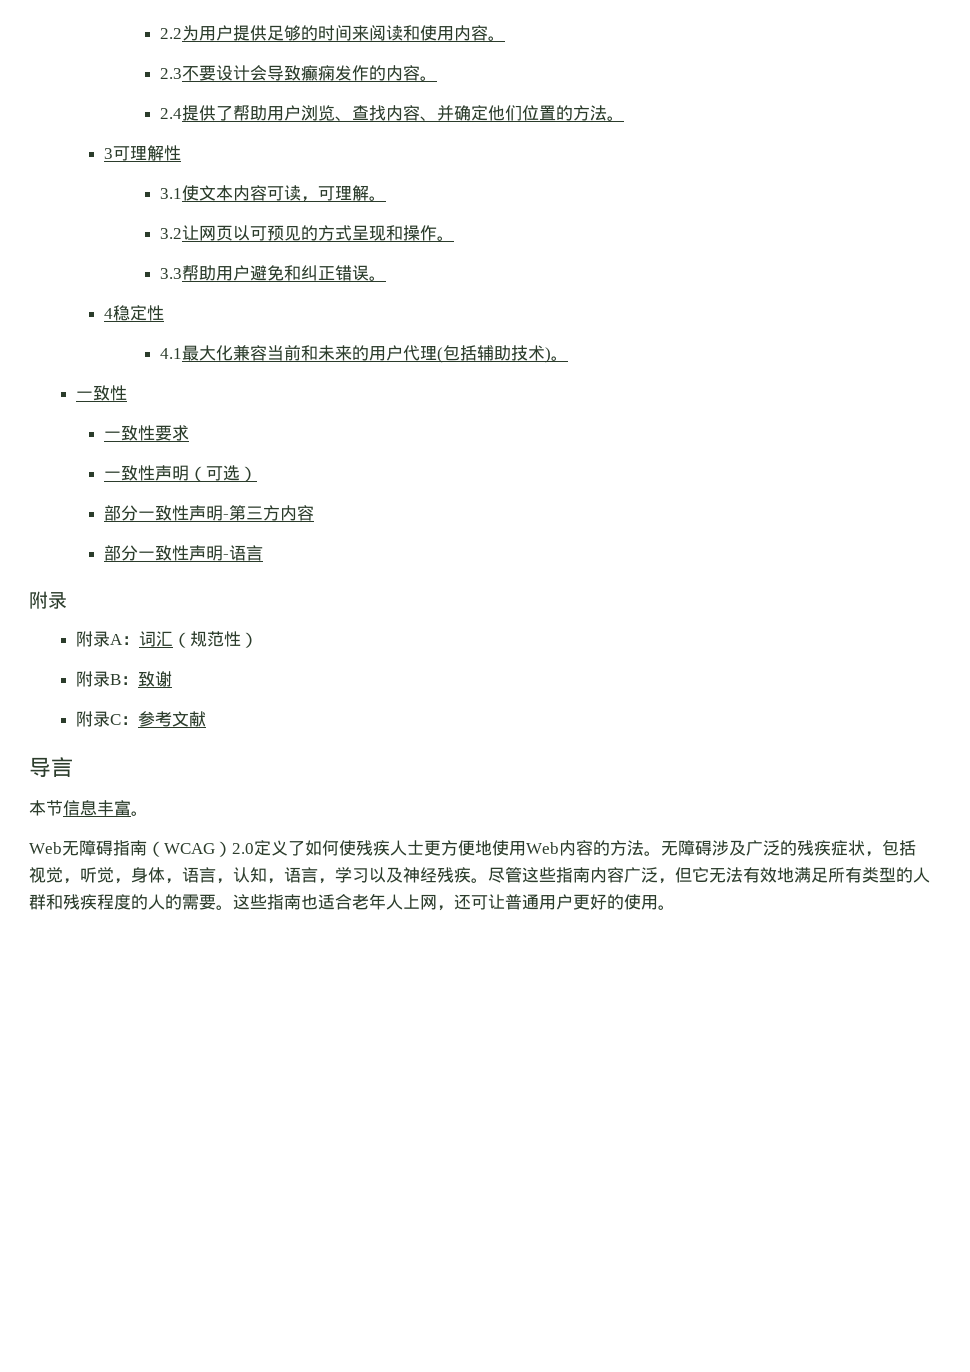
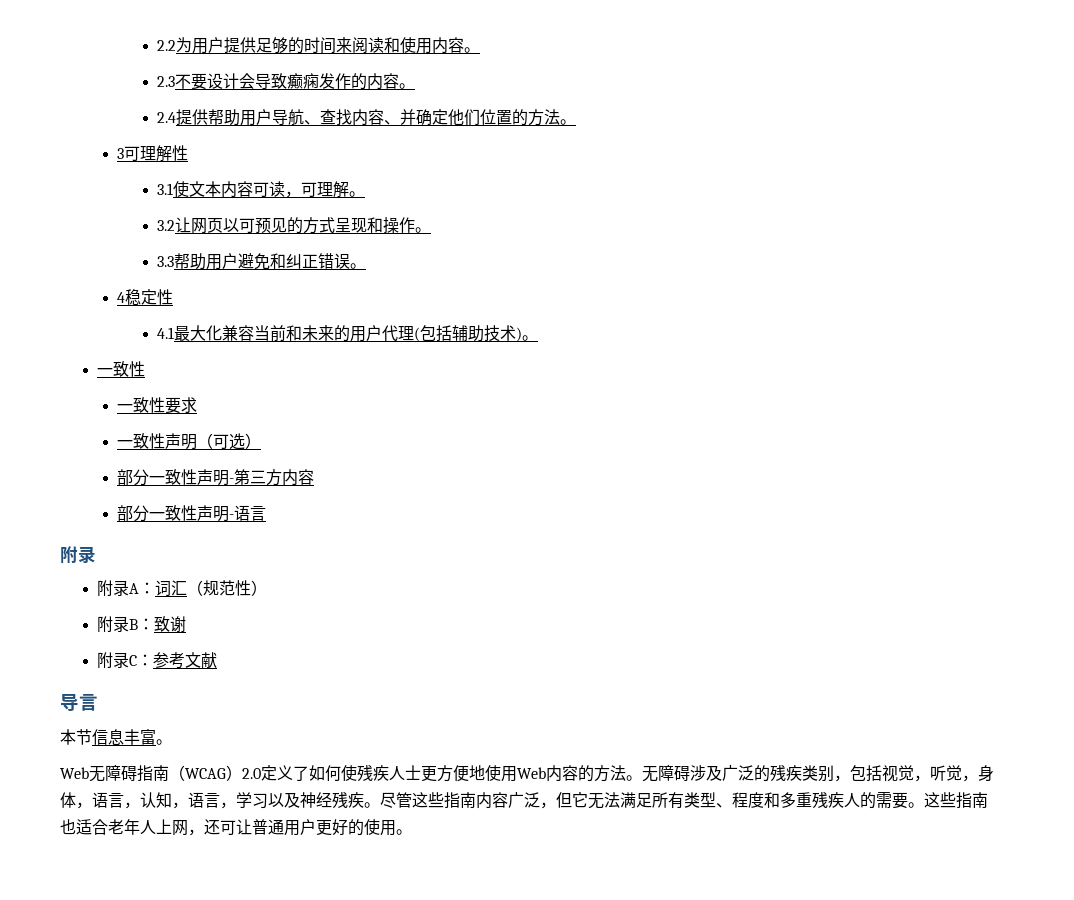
- 2.4提供了帮助用户浏览、查找内容、并确定他们位置的方法。
+ 2.4提供帮助用户导航、查找内容、并确定他们位置的方法。
- 无障碍涉及广泛的残疾症状，包括视觉，听觉，身体，语言，认知，语言，学习以及神经残疾。
+ 无障碍涉及广泛的残疾类别，包括视觉，听觉，身体，语言，认知，语言，学习以及神经残疾。
- 尽管这些指南内容广泛，但它无法有效地满足所有类型的人群和残疾程度的人的需要。
+ 尽管这些指南内容广泛，但它无法满足所有类型、程度和多重残疾人的需要。

